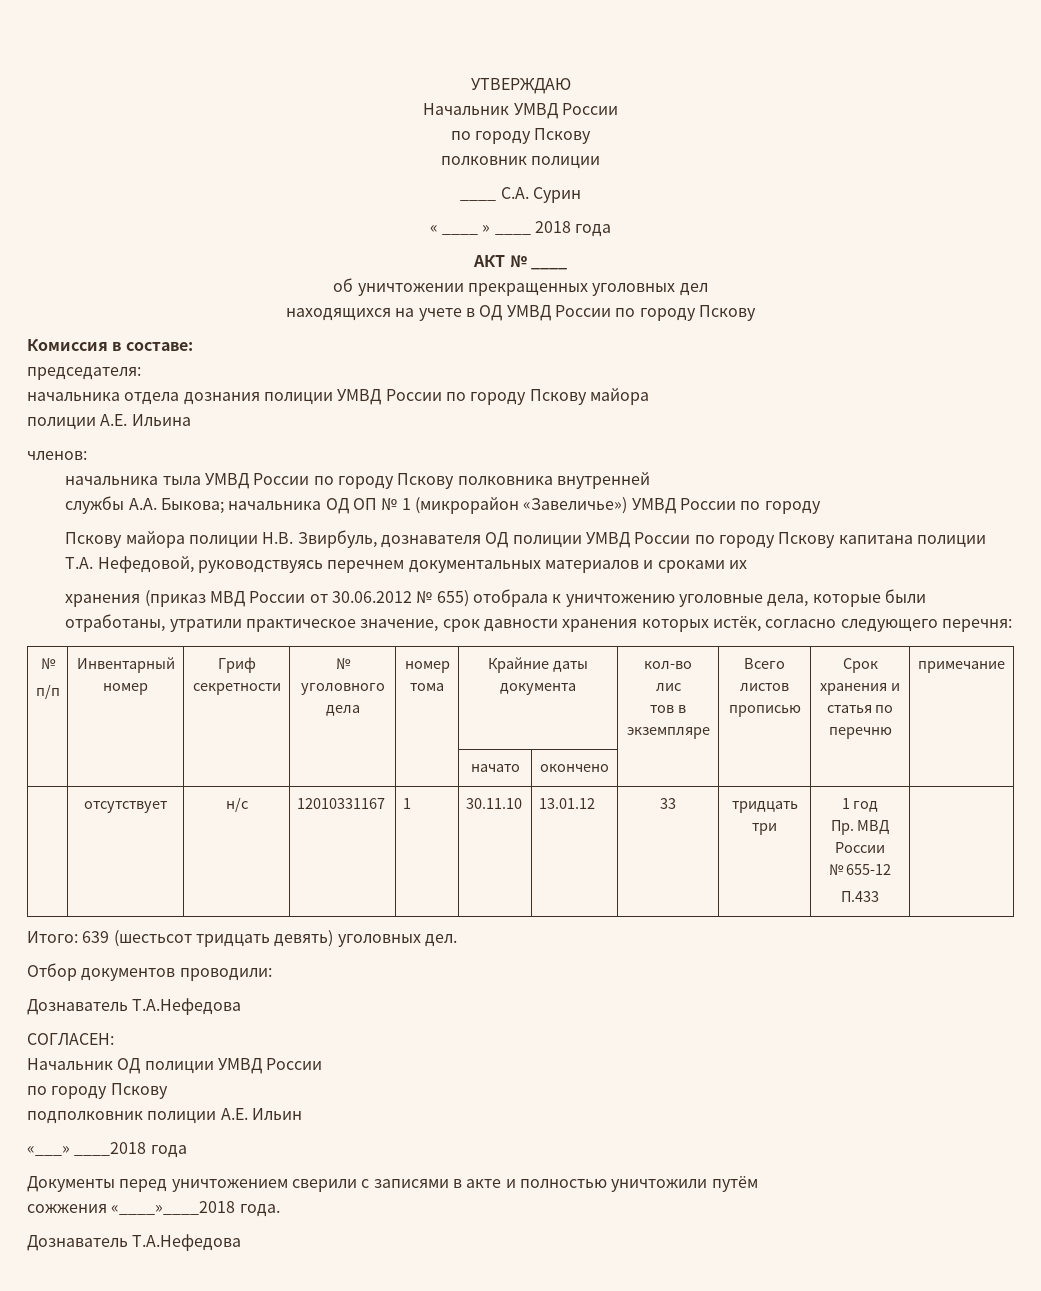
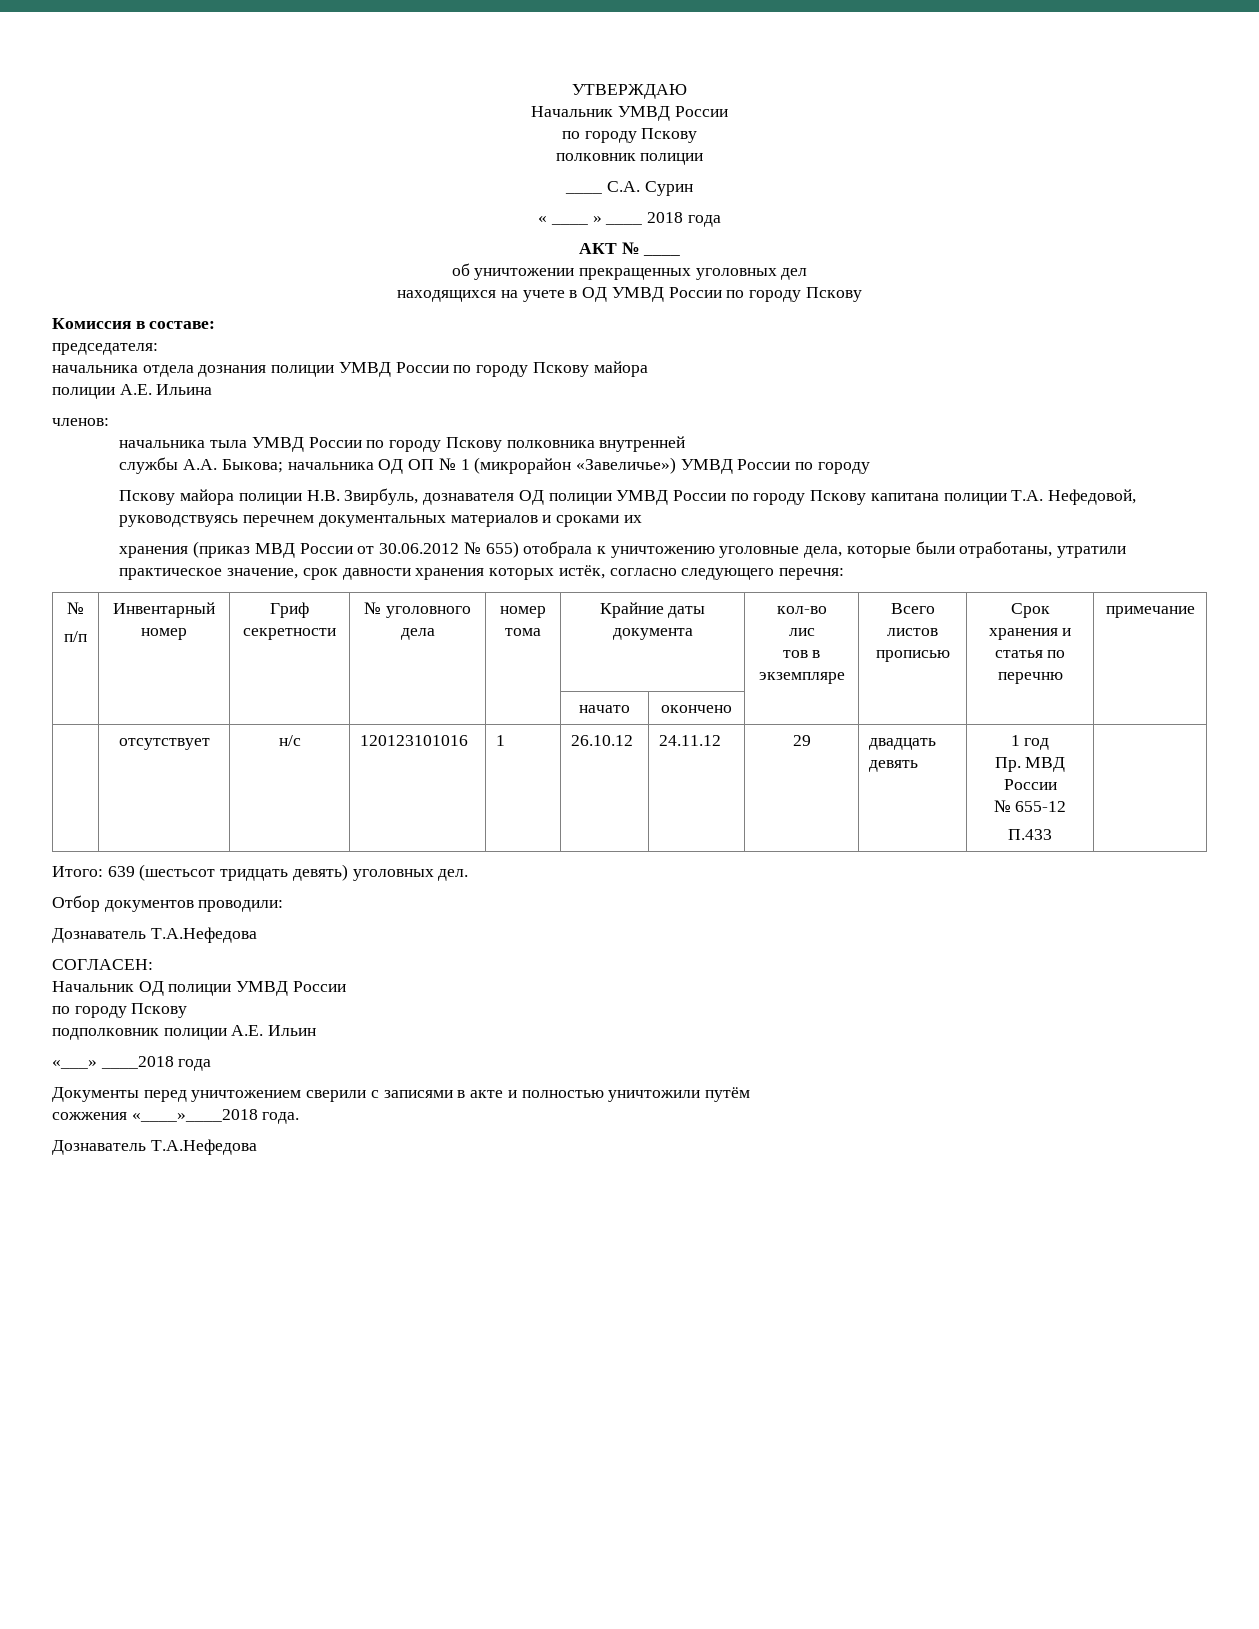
- | отсутствует | н/с | 12010331167 | 1 | 30.11.10 | 13.01.12 | 33 | тридцать три | 1 год
+ | отсутствует | н/с | 120123101016 | 1 | 26.10.12 | 24.11.12 | 29 | двадцать девять | 1 год

